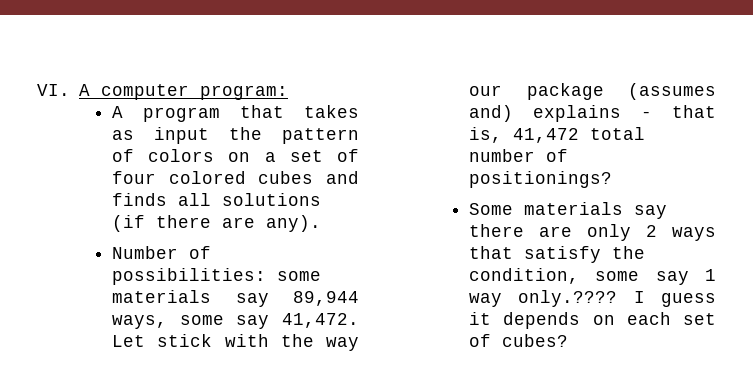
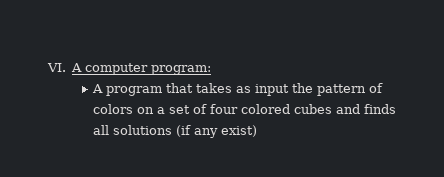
- A program that takes as input the pattern of colors on a set of four colored cubes and finds all solutions (if there are any).
- Number of possibilities: some materials say 89,944 ways, some say 41,472. Let stick with the way our package (assumes and) explains - that is, 41,472 total number of positionings?
- Some materials say there are only 2 ways that satisfy the condition, some say 1 way only.???? I guess it depends on each set of cubes?
+ A program that takes as input the pattern of colors on a set of four colored cubes and finds all solutions (if any exist)

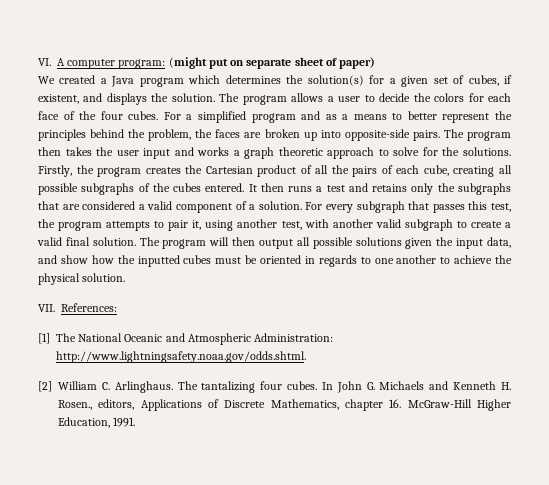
- VI. A computer program:
- A program that takes as input the pattern of colors on a set of four colored cubes and finds all solutions (if any exist)
+ VI. A computer program: (might put on separate sheet of paper)
+ We created a Java program which determines the solution(s) for a given set of cubes, if existent, and displays the solution. The program allows a user to decide the colors for each face of the four cubes. For a simplified program and as a means to better represent the principles behind the problem, the faces are broken up into opposite-side pairs. The program then takes the user input and works a graph theoretic approach to solve for the solutions. Firstly, the program creates the Cartesian product of all the pairs of each cube, creating all possible subgraphs of the cubes entered. It then runs a test and retains only the subgraphs that are considered a valid component of a solution. For every subgraph that passes this test, the program attempts to pair it, using another test, with another valid subgraph to create a valid final solution. The program will then output all possible solutions given the input data, and show how the inputted cubes must be oriented in regards to one another to achieve the physical solution.
+ VII. References:
+ [1] The National Oceanic and Atmospheric Administration: http://www.lightningsafety.noaa.gov/odds.shtml.
+ [2] William C. Arlinghaus. The tantalizing four cubes. In John G. Michaels and Kenneth H. Rosen., editors, Applications of Discrete Mathematics, chapter 16. McGraw-Hill Higher Education, 1991.

